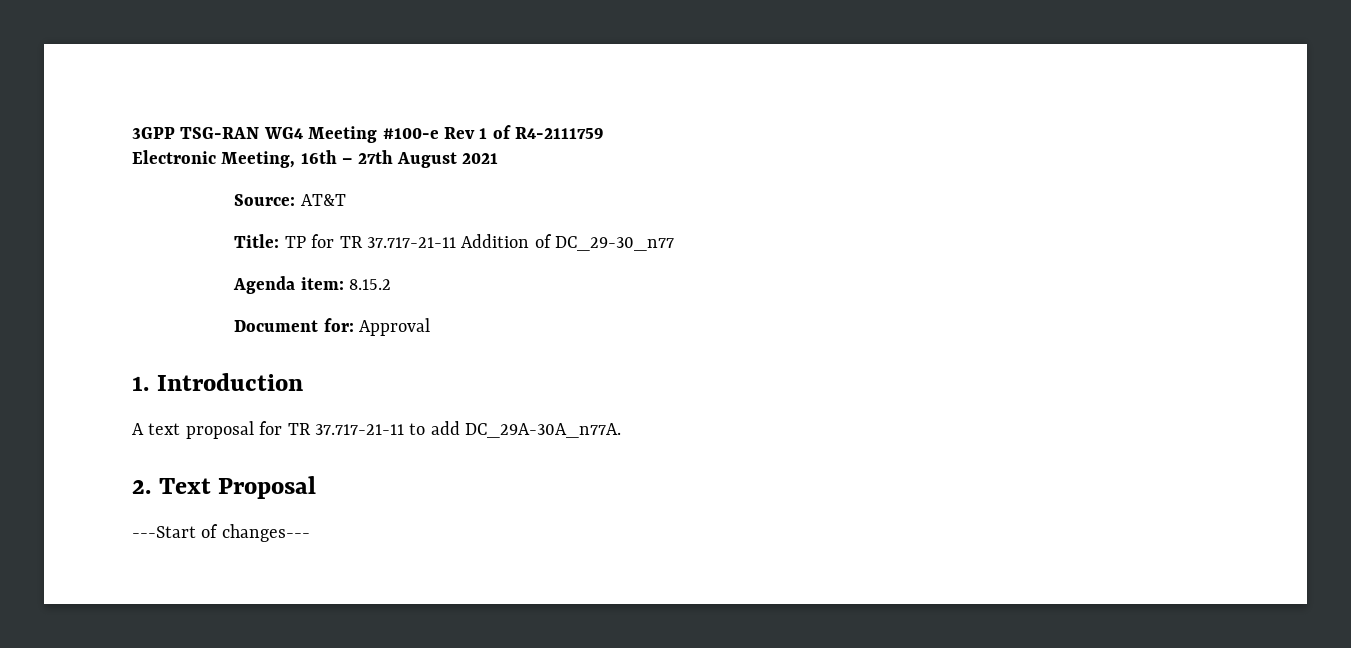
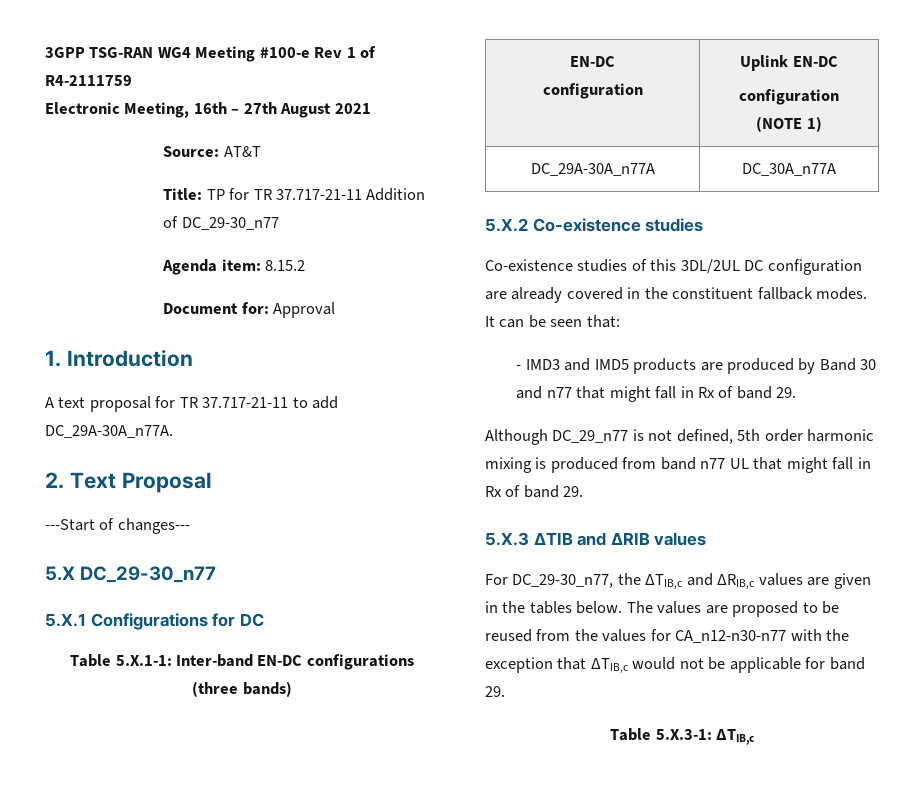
+ 5.X DC_29-30_n77
+ 5.X.1 Configurations for DC
+ Table 5.X.1-1: Inter-band EN-DC configurations (three bands)
+ EN-DC
+ configuration | Uplink EN-DC
+ configuration
+ (NOTE 1)
+ DC_29A-30A_n77A | DC_30A_n77A
+ 5.X.2 Co-existence studies
+ Co-existence studies of this 3DL/2UL DC configuration are already covered in the constituent fallback modes. It can be seen that:
+ - IMD3 and IMD5 products are produced by Band 30 and n77 that might fall in Rx of band 29.
+ Although DC_29_n77 is not defined, 5th order harmonic mixing is produced from band n77 UL that might fall in Rx of band 29.
+ 5.X.3 ∆TIB and ∆RIB values
+ For DC_29-30_n77, the ΔTIB,c and ΔRIB,c values are given in the tables below. The values are proposed to be reused from the values for CA_n12-n30-n77 with the exception that ΔTIB,c would not be applicable for band 29.
+ Table 5.X.3-1: ΔTIB,c

